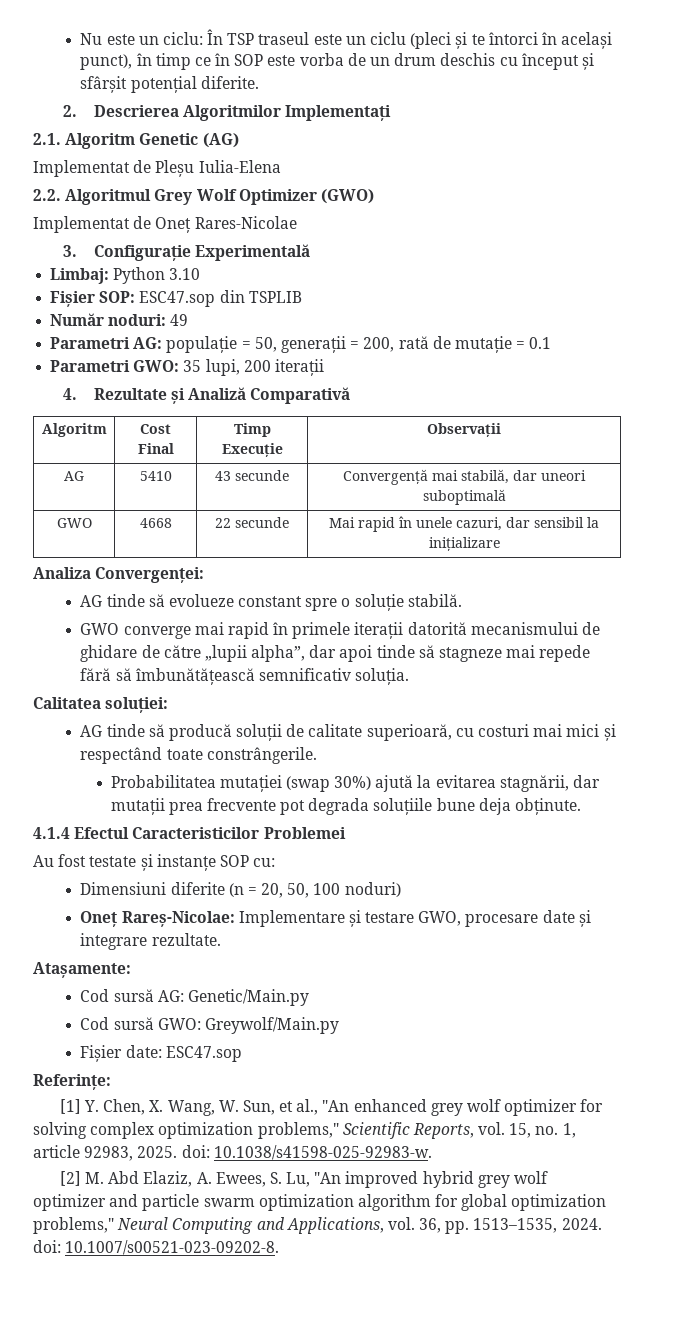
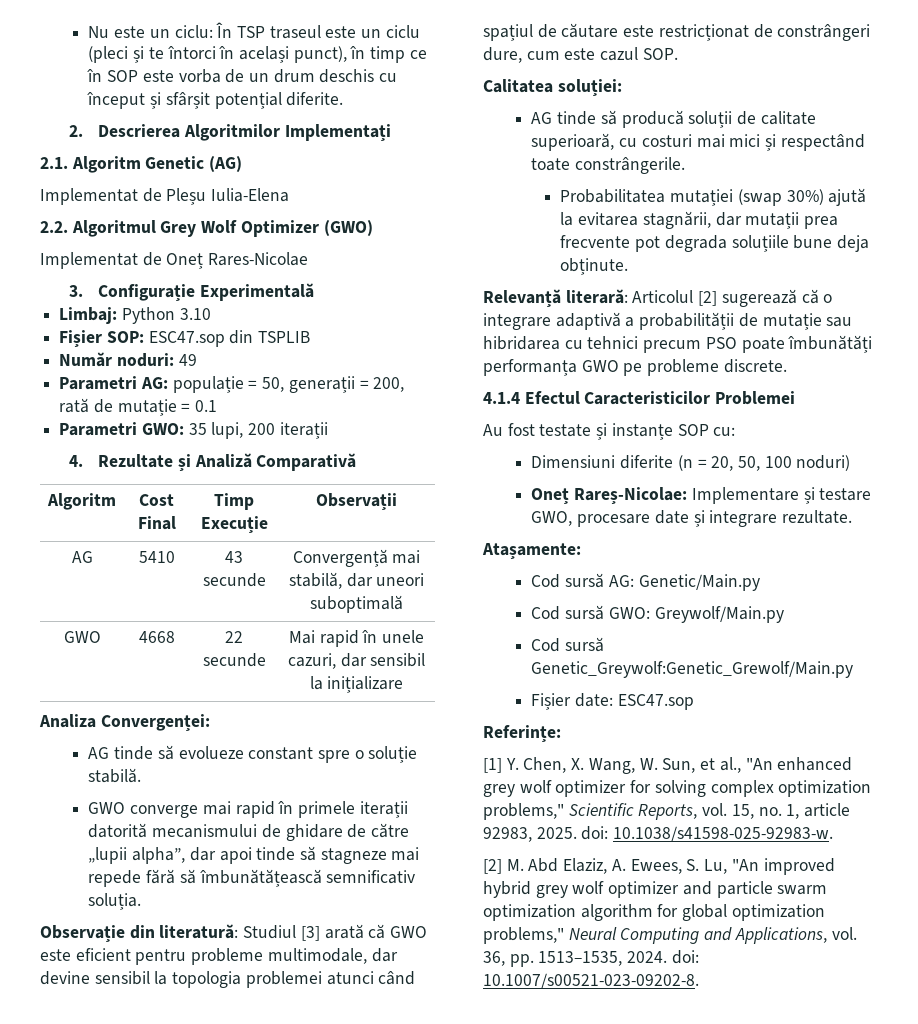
+ Observație din literatură: Studiul [3] arată că GWO este eficient pentru probleme multimodale, dar devine sensibil la topologia problemei atunci când spațiul de căutare este restricționat de constrângeri dure, cum este cazul SOP.
+ Relevanță literară: Articolul [2] sugerează că o integrare adaptivă a probabilității de mutație sau hibridarea cu tehnici precum PSO poate îmbunătăți performanța GWO pe probleme discrete.
+ Cod sursă Genetic_Greywolf:Genetic_Grewolf/Main.py

